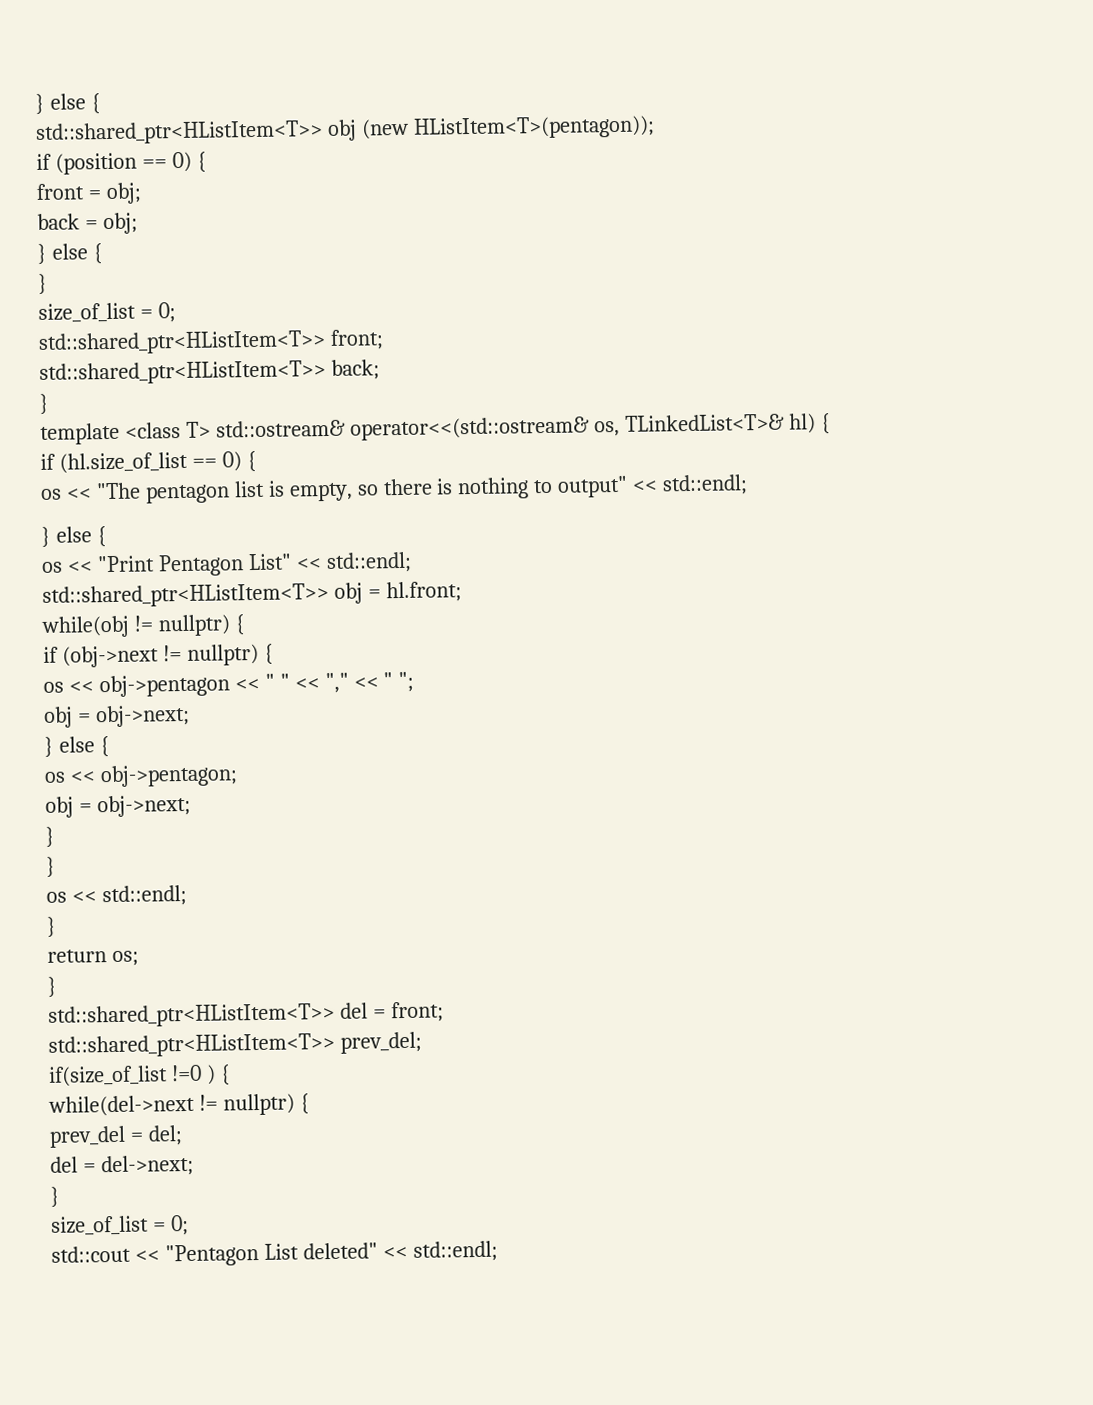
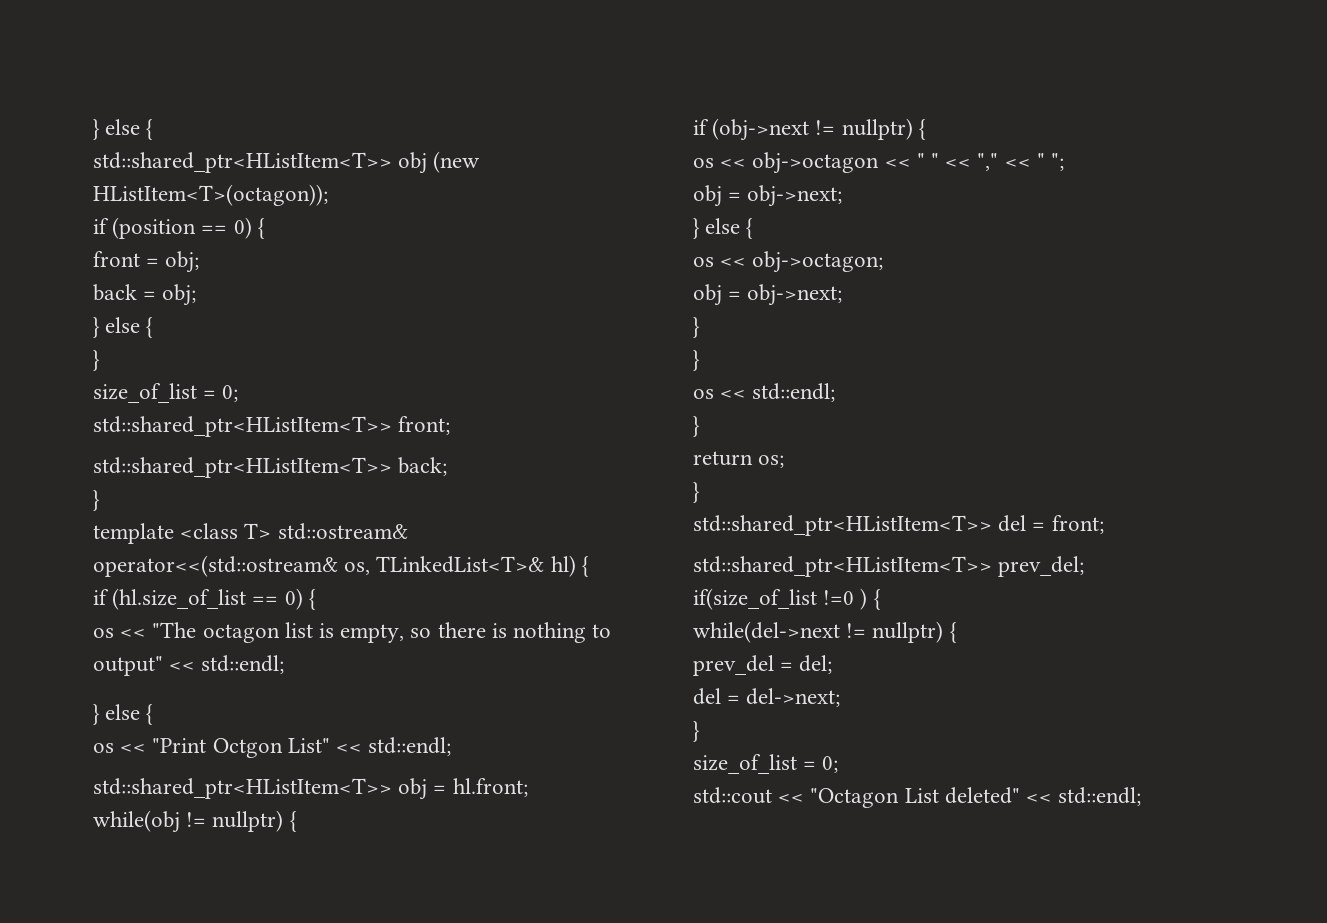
- std::shared_ptr<HListItem<T>> obj (new HListItem<T>(pentagon));
+ std::shared_ptr<HListItem<T>> obj (new HListItem<T>(octagon));
- os << "The pentagon list is empty, so there is nothing to output" << std::endl;
+ os << "The octagon list is empty, so there is nothing to output" << std::endl;
- os << "Print Pentagon List" << std::endl;
+ os << "Print Octgon List" << std::endl;
- os << obj->pentagon << " " << "," << " ";
+ os << obj->octagon << " " << "," << " ";
- os << obj->pentagon;
+ os << obj->octagon;
- std::cout << "Pentagon List deleted" << std::endl;
+ std::cout << "Octagon List deleted" << std::endl;

